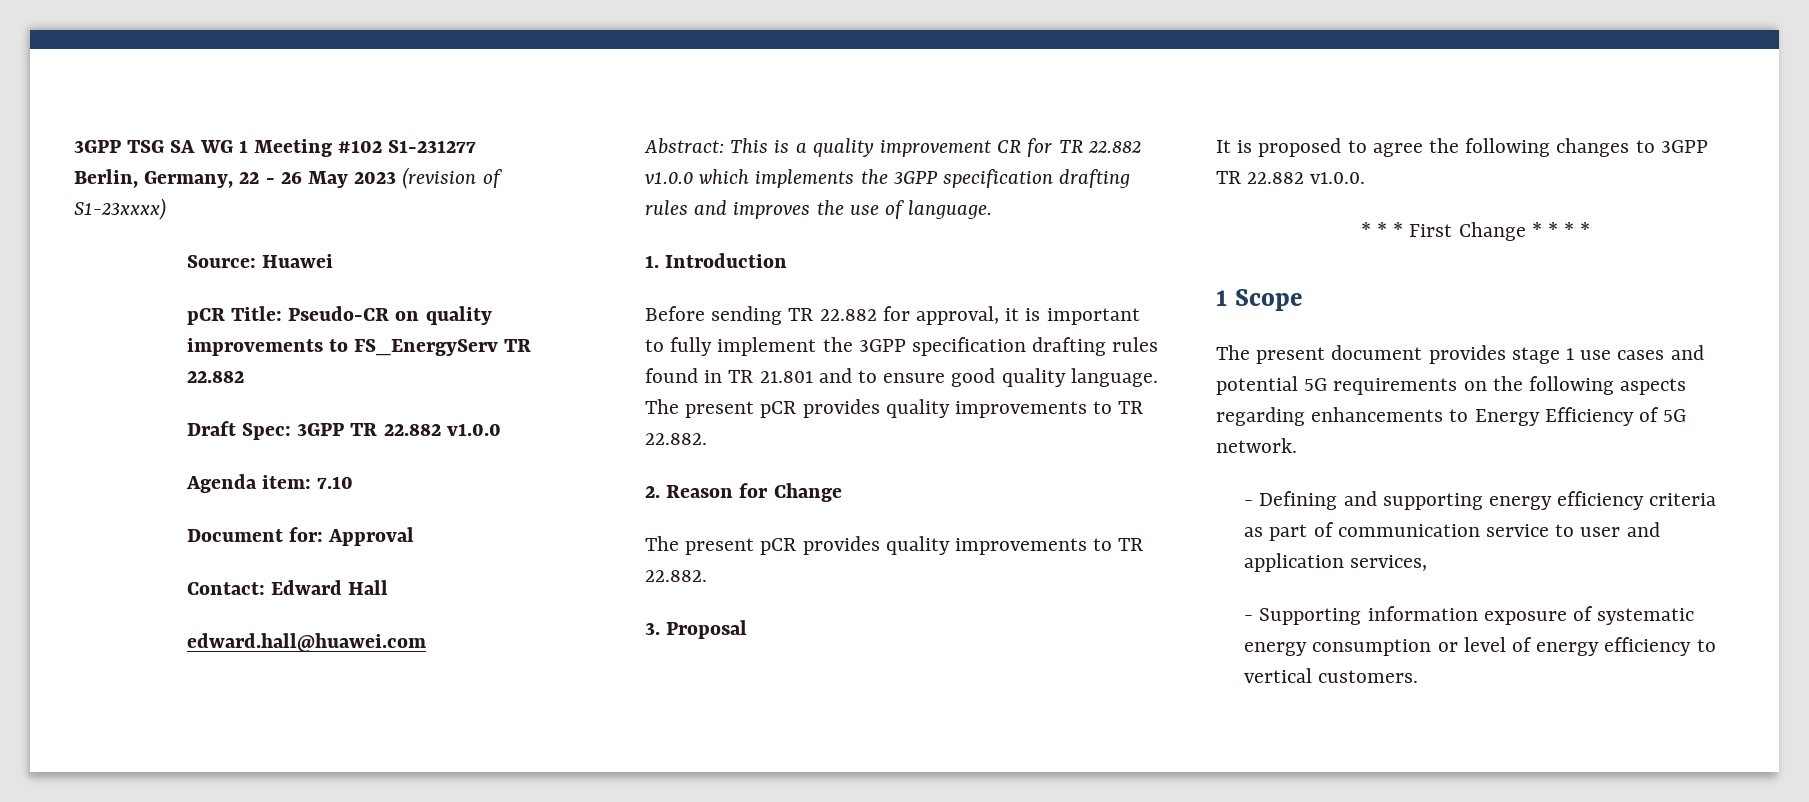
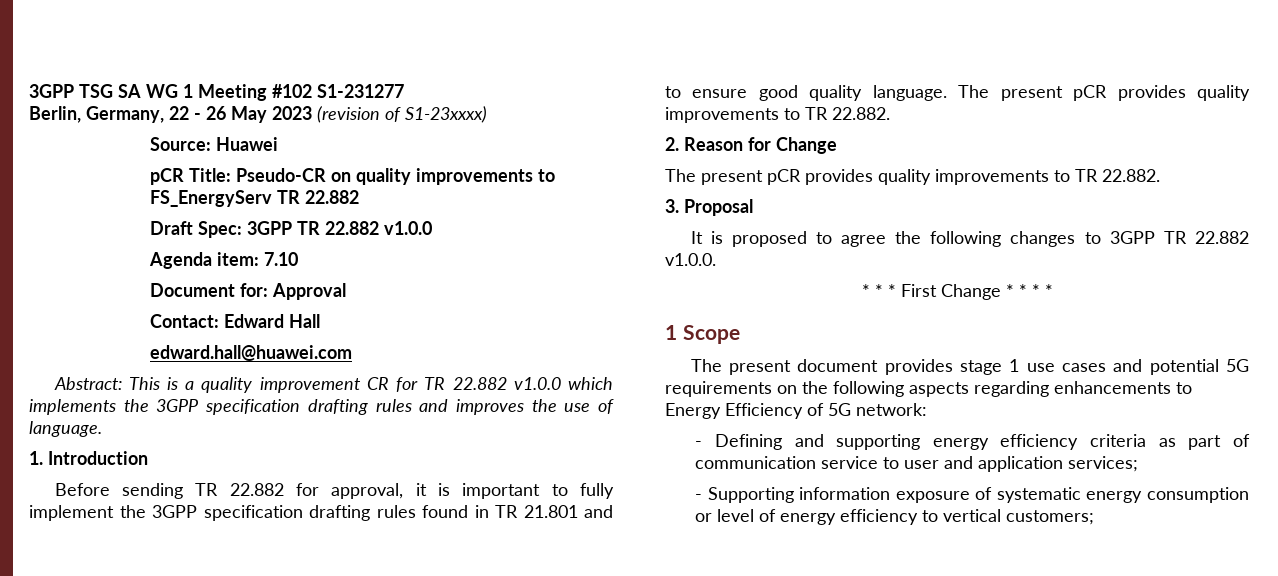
- The present document provides stage 1 use cases and potential 5G requirements on the following aspects regarding enhancements to Energy Efficiency of 5G network.
+ The present document provides stage 1 use cases and potential 5G requirements on the following aspects regarding enhancements to Energy Efficiency of 5G network:
- - Defining and supporting energy efficiency criteria as part of communication service to user and application services,
+ - Defining and supporting energy efficiency criteria as part of communication service to user and application services;
- - Supporting information exposure of systematic energy consumption or level of energy efficiency to vertical customers.
+ - Supporting information exposure of systematic energy consumption or level of energy efficiency to vertical customers;

